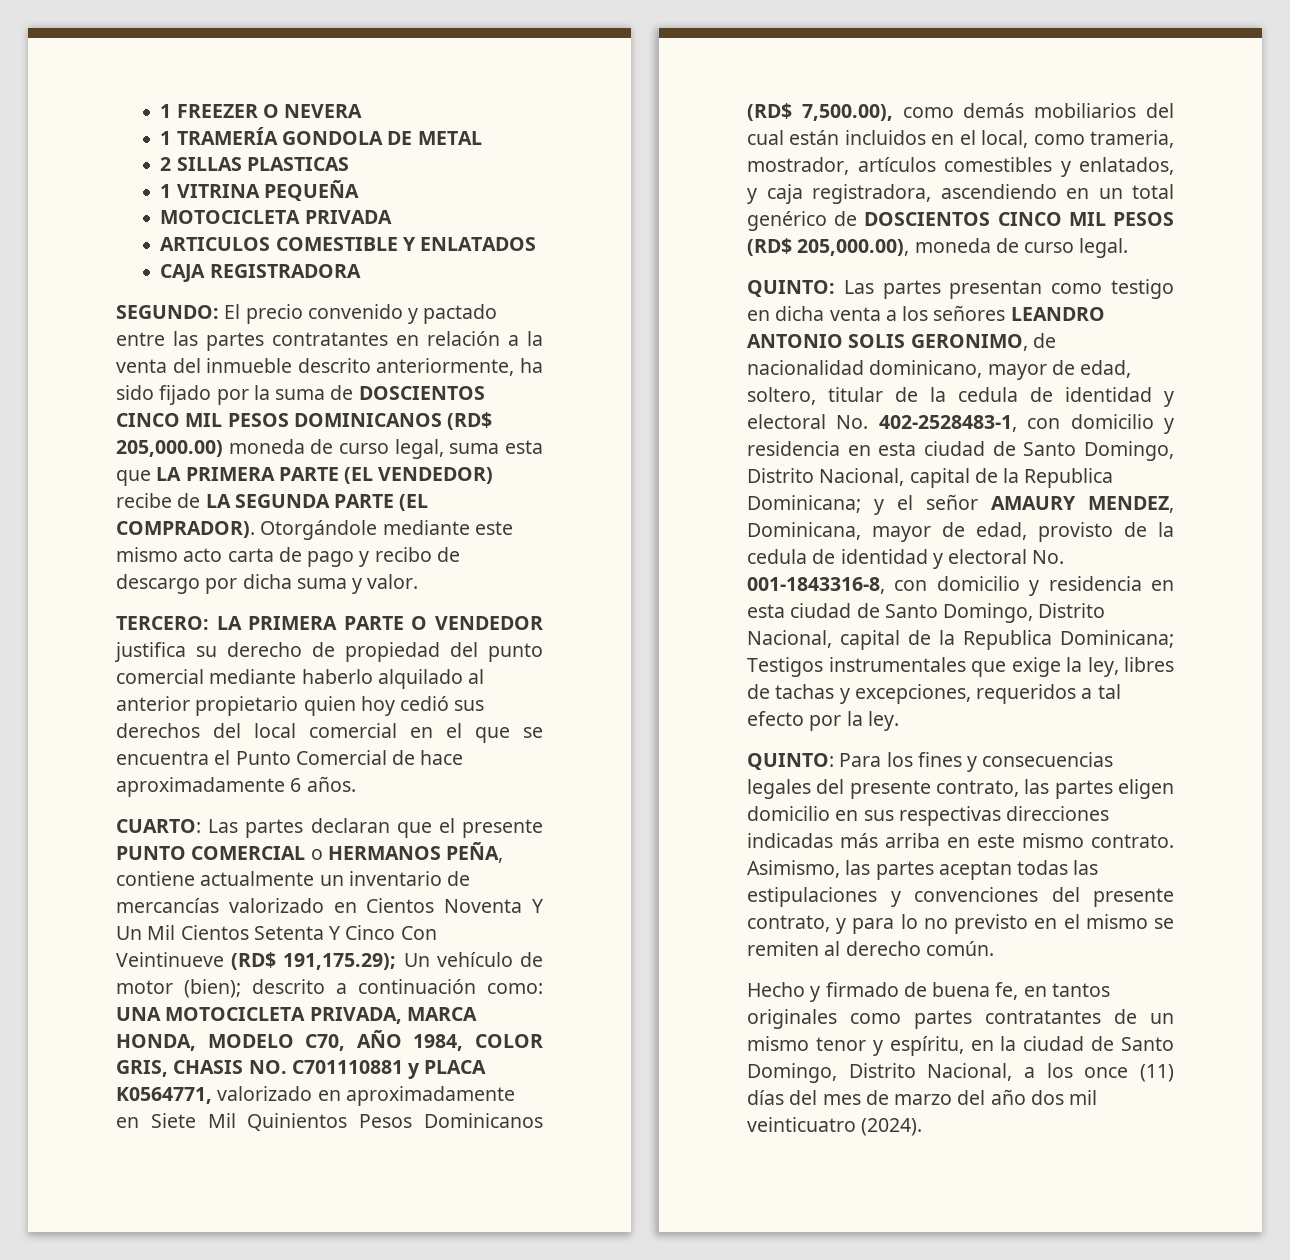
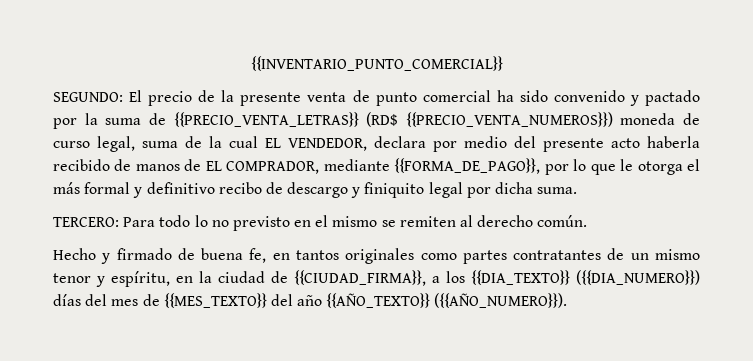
- 1 FREEZER O NEVERA
- 1 TRAMERÍA GONDOLA DE METAL
- 2 SILLAS PLASTICAS
- 1 VITRINA PEQUEÑA
- MOTOCICLETA PRIVADA
- ARTICULOS COMESTIBLE Y ENLATADOS
- CAJA REGISTRADORA
- SEGUNDO: El precio convenido y pactado entre las partes contratantes en relación a la venta del inmueble descrito anteriormente, ha sido fijado por la suma de DOSCIENTOS CINCO MIL PESOS DOMINICANOS (RD$ 205,000.00) moneda de curso legal, suma esta que LA PRIMERA PARTE (EL VENDEDOR) recibe de LA SEGUNDA PARTE (EL COMPRADOR). Otorgándole mediante este mismo acto carta de pago y recibo de descargo por dicha suma y valor.
- TERCERO: LA PRIMERA PARTE O VENDEDOR justifica su derecho de propiedad del punto comercial mediante haberlo alquilado al anterior propietario quien hoy cedió sus derechos del local comercial en el que se encuentra el Punto Comercial de hace aproximadamente 6 años.
- CUARTO: Las partes declaran que el presente PUNTO COMERCIAL o HERMANOS PEÑA, contiene actualmente un inventario de mercancías valorizado en Cientos Noventa Y Un Mil Cientos Setenta Y Cinco Con Veintinueve (RD$ 191,175.29); Un vehículo de motor (bien); descrito a continuación como: UNA MOTOCICLETA PRIVADA, MARCA HONDA, MODELO C70, AÑO 1984, COLOR GRIS, CHASIS NO. C701110881 y PLACA K0564771, valorizado en aproximadamente en Siete Mil Quinientos Pesos Dominicanos (RD$ 7,500.00), como demás mobiliarios del cual están incluidos en el local, como trameria, mostrador, artículos comestibles y enlatados, y caja registradora, ascendiendo en un total genérico de DOSCIENTOS CINCO MIL PESOS (RD$ 205,000.00), moneda de curso legal.
- QUINTO: Las partes presentan como testigo en dicha venta a los señores LEANDRO ANTONIO SOLIS GERONIMO, de nacionalidad dominicano, mayor de edad, soltero, titular de la cedula de identidad y electoral No. 402-2528483-1, con domicilio y residencia en esta ciudad de Santo Domingo, Distrito Nacional, capital de la Republica Dominicana; y el señor AMAURY MENDEZ, Dominicana, mayor de edad, provisto de la cedula de identidad y electoral No. 001-1843316-8, con domicilio y residencia en esta ciudad de Santo Domingo, Distrito Nacional, capital de la Republica Dominicana; Testigos instrumentales que exige la ley, libres de tachas y excepciones, requeridos a tal efecto por la ley.
- QUINTO: Para los fines y consecuencias legales del presente contrato, las partes eligen domicilio en sus respectivas direcciones indicadas más arriba en este mismo contrato. Asimismo, las partes aceptan todas las estipulaciones y convenciones del presente contrato, y para lo no previsto en el mismo se remiten al derecho común.
+ {{INVENTARIO_PUNTO_COMERCIAL}}
+ SEGUNDO: El precio de la presente venta de punto comercial ha sido convenido y pactado por la suma de {{PRECIO_VENTA_LETRAS}} (RD$ {{PRECIO_VENTA_NUMEROS}}) moneda de curso legal, suma de la cual EL VENDEDOR, declara por medio del presente acto haberla recibido de manos de EL COMPRADOR, mediante {{FORMA_DE_PAGO}}, por lo que le otorga el más formal y definitivo recibo de descargo y finiquito legal por dicha suma.
+ TERCERO: Para todo lo no previsto en el mismo se remiten al derecho común.
- Hecho y firmado de buena fe, en tantos originales como partes contratantes de un mismo tenor y espíritu, en la ciudad de Santo Domingo, Distrito Nacional, a los once (11) días del mes de marzo del año dos mil veinticuatro (2024).
+ Hecho y firmado de buena fe, en tantos originales como partes contratantes de un mismo tenor y espíritu, en la ciudad de {{CIUDAD_FIRMA}}, a los {{DIA_TEXTO}} ({{DIA_NUMERO}}) días del mes de {{MES_TEXTO}} del año {{AÑO_TEXTO}} ({{AÑO_NUMERO}}).

